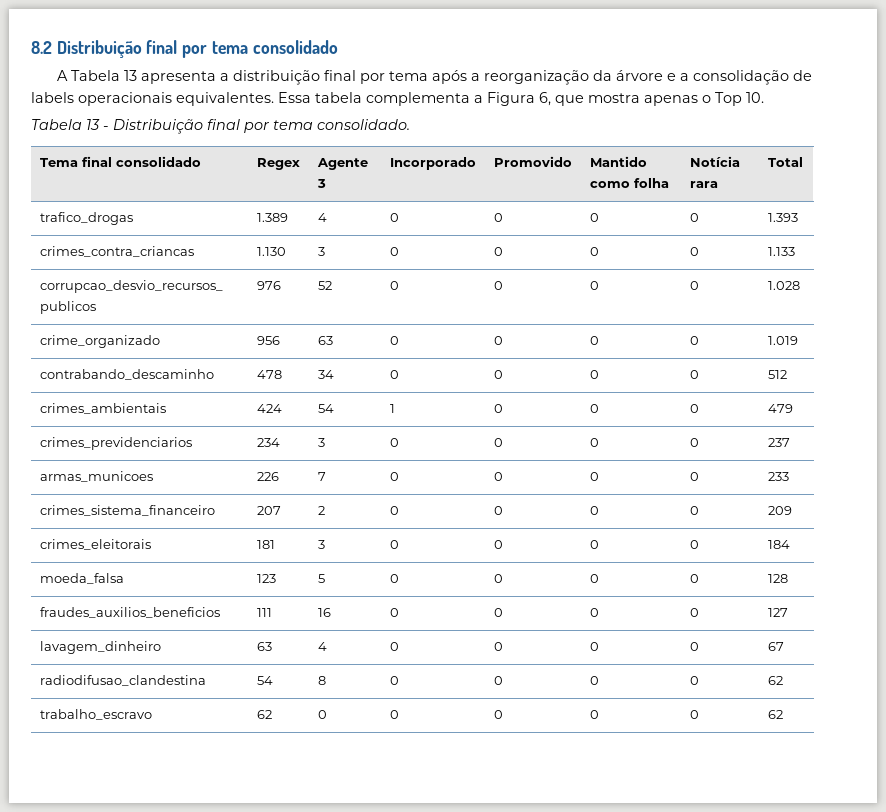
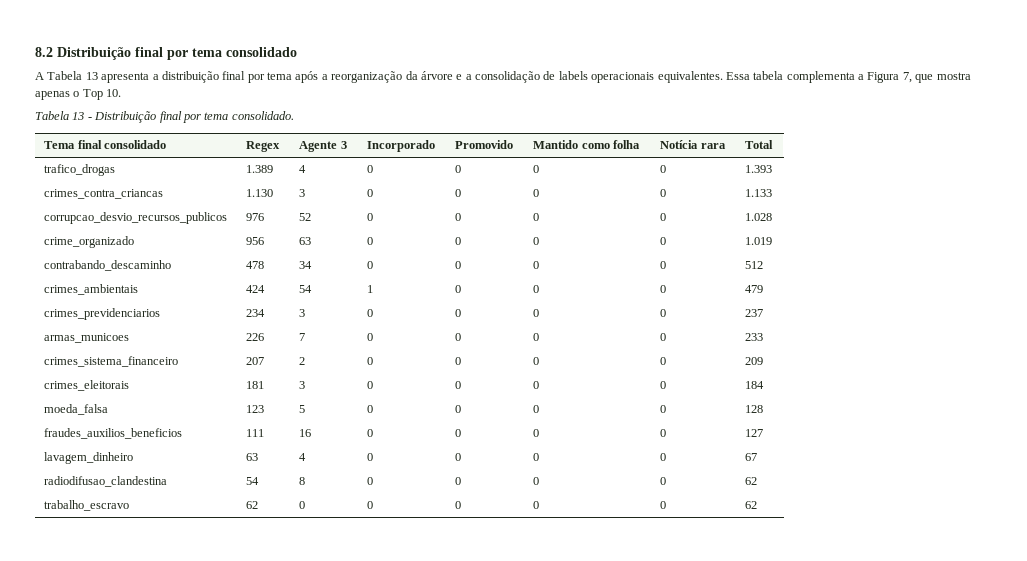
- Essa tabela complementa a Figura 6, que mostra apenas o Top 10.
+ Essa tabela complementa a Figura 7, que mostra apenas o Top 10.

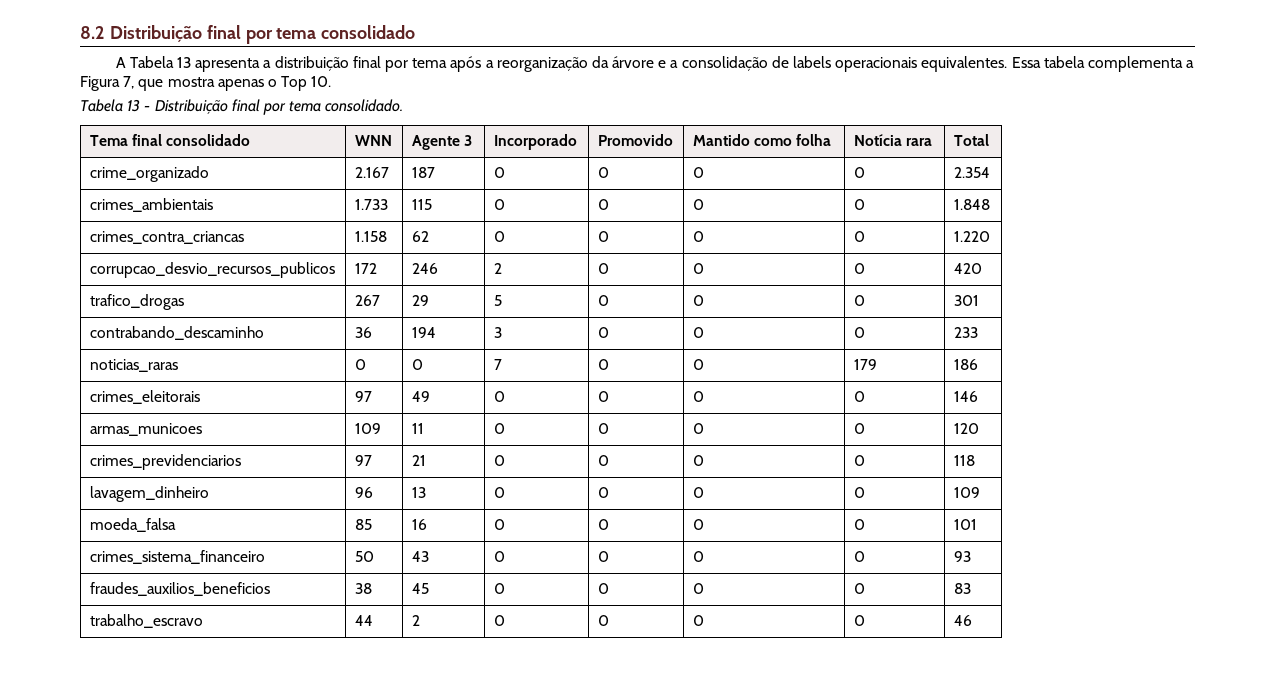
- Tema final consolidado | Regex | Agente 3 | Incorporado | Promovido | Mantido como folha | Notícia rara | Total
+ Tema final consolidado | WNN | Agente 3 | Incorporado | Promovido | Mantido como folha | Notícia rara | Total
- trafico_drogas | 1.389 | 4 | 0 | 0 | 0 | 0 | 1.393
- crimes_contra_criancas | 1.130 | 3 | 0 | 0 | 0 | 0 | 1.133
- corrupcao_desvio_recursos_publicos | 976 | 52 | 0 | 0 | 0 | 0 | 1.028
- crime_organizado | 956 | 63 | 0 | 0 | 0 | 0 | 1.019
- contrabando_descaminho | 478 | 34 | 0 | 0 | 0 | 0 | 512
- crimes_ambientais | 424 | 54 | 1 | 0 | 0 | 0 | 479
- crimes_previdenciarios | 234 | 3 | 0 | 0 | 0 | 0 | 237
- armas_municoes | 226 | 7 | 0 | 0 | 0 | 0 | 233
+ crime_organizado | 2.167 | 187 | 0 | 0 | 0 | 0 | 2.354
+ crimes_ambientais | 1.733 | 115 | 0 | 0 | 0 | 0 | 1.848
+ crimes_contra_criancas | 1.158 | 62 | 0 | 0 | 0 | 0 | 1.220
+ corrupcao_desvio_recursos_publicos | 172 | 246 | 2 | 0 | 0 | 0 | 420
+ trafico_drogas | 267 | 29 | 5 | 0 | 0 | 0 | 301
+ contrabando_descaminho | 36 | 194 | 3 | 0 | 0 | 0 | 233
+ noticias_raras | 0 | 0 | 7 | 0 | 0 | 179 | 186
+ crimes_eleitorais | 97 | 49 | 0 | 0 | 0 | 0 | 146
+ armas_municoes | 109 | 11 | 0 | 0 | 0 | 0 | 120
+ crimes_previdenciarios | 97 | 21 | 0 | 0 | 0 | 0 | 118
+ lavagem_dinheiro | 96 | 13 | 0 | 0 | 0 | 0 | 109
+ moeda_falsa | 85 | 16 | 0 | 0 | 0 | 0 | 101
- crimes_sistema_financeiro | 207 | 2 | 0 | 0 | 0 | 0 | 209
- crimes_eleitorais | 181 | 3 | 0 | 0 | 0 | 0 | 184
- moeda_falsa | 123 | 5 | 0 | 0 | 0 | 0 | 128
- fraudes_auxilios_beneficios | 111 | 16 | 0 | 0 | 0 | 0 | 127
- lavagem_dinheiro | 63 | 4 | 0 | 0 | 0 | 0 | 67
- radiodifusao_clandestina | 54 | 8 | 0 | 0 | 0 | 0 | 62
- trabalho_escravo | 62 | 0 | 0 | 0 | 0 | 0 | 62
+ crimes_sistema_financeiro | 50 | 43 | 0 | 0 | 0 | 0 | 93
+ fraudes_auxilios_beneficios | 38 | 45 | 0 | 0 | 0 | 0 | 83
+ trabalho_escravo | 44 | 2 | 0 | 0 | 0 | 0 | 46

